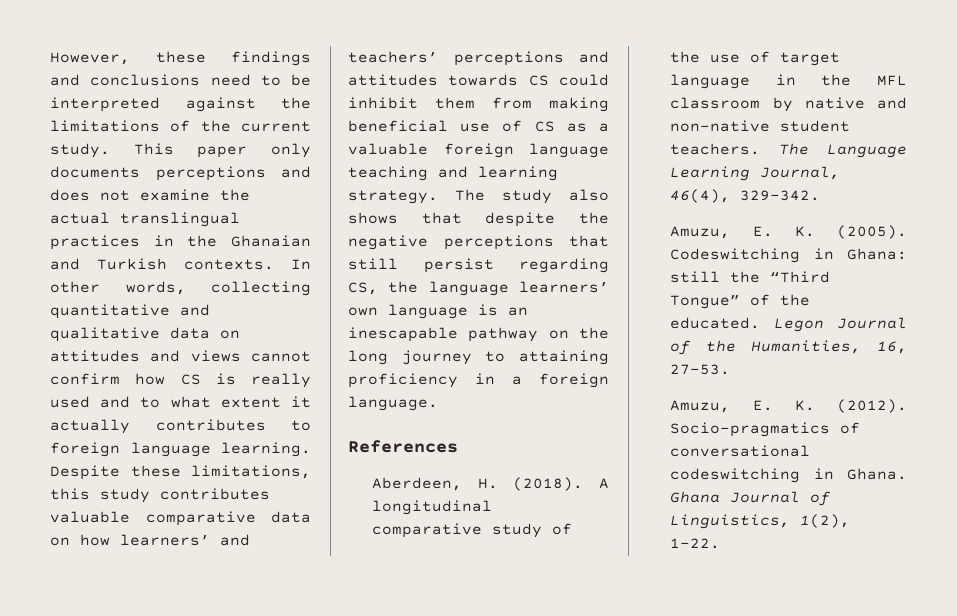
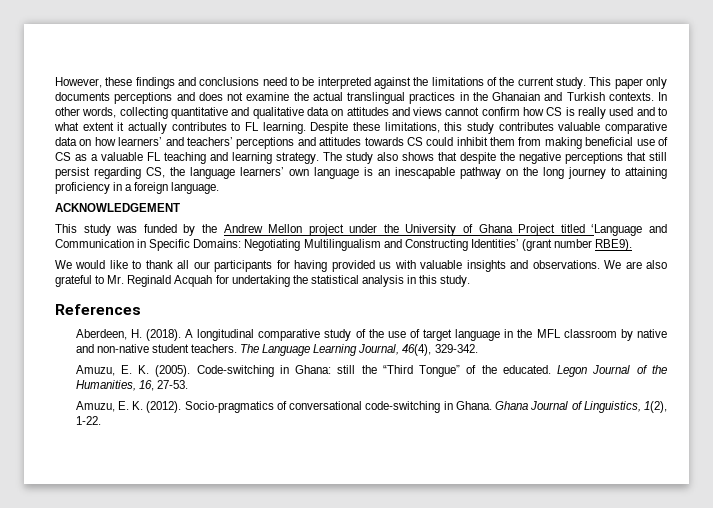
- In other words, collecting quantitative and qualitative data on attitudes and views cannot confirm how CS is really used and to what extent it actually contributes to foreign language learning.
+ In other words, collecting quantitative and qualitative data on attitudes and views cannot confirm how CS is really used and to what extent it actually contributes to FL learning.
- Despite these limitations, this study contributes valuable comparative data on how learners’ and teachers’ perceptions and attitudes towards CS could inhibit them from making beneficial use of CS as a valuable foreign language teaching and learning strategy.
+ Despite these limitations, this study contributes valuable comparative data on how learners’ and teachers’ perceptions and attitudes towards CS could inhibit them from making beneficial use of CS as a valuable FL teaching and learning strategy.
+ ACKNOWLEDGEMENT
+ This study was funded by the Andrew Mellon project under the University of Ghana Project titled ‘Language and Communication in Specific Domains: Negotiating Multilingualism and Constructing Identities’ (grant number RBE9).
+ We would like to thank all our participants for having provided us with valuable insights and observations. We are also grateful to Mr. Reginald Acquah for undertaking the statistical analysis in this study.
- Codeswitching in Ghana: still the “Third Tongue” of the educated.
+ Code-switching in Ghana: still the “Third Tongue” of the educated.
- Socio-pragmatics of conversational codeswitching in Ghana.
+ Socio-pragmatics of conversational code-switching in Ghana.

